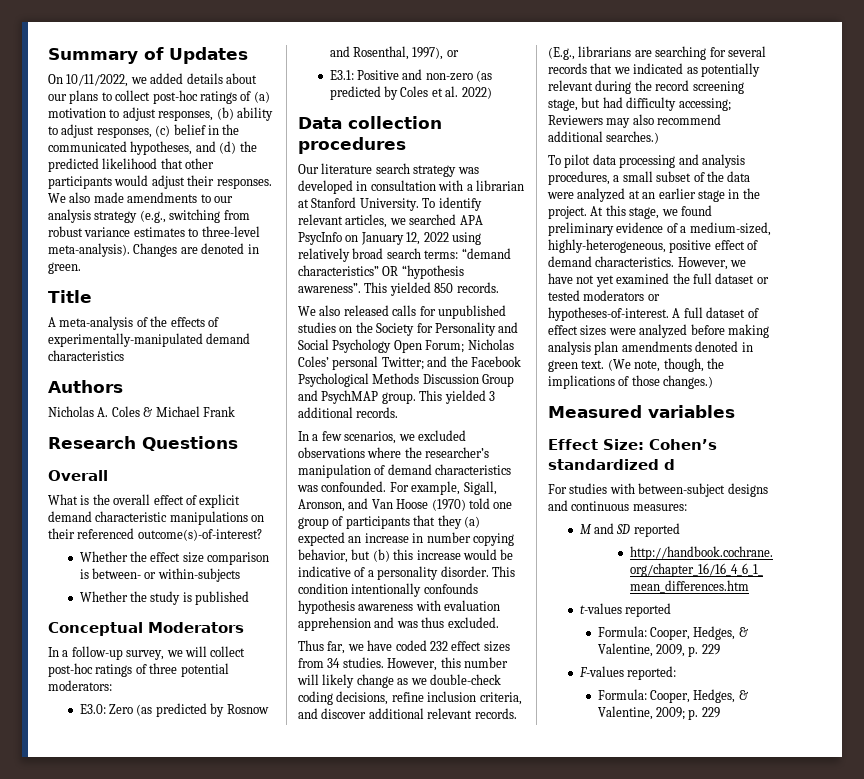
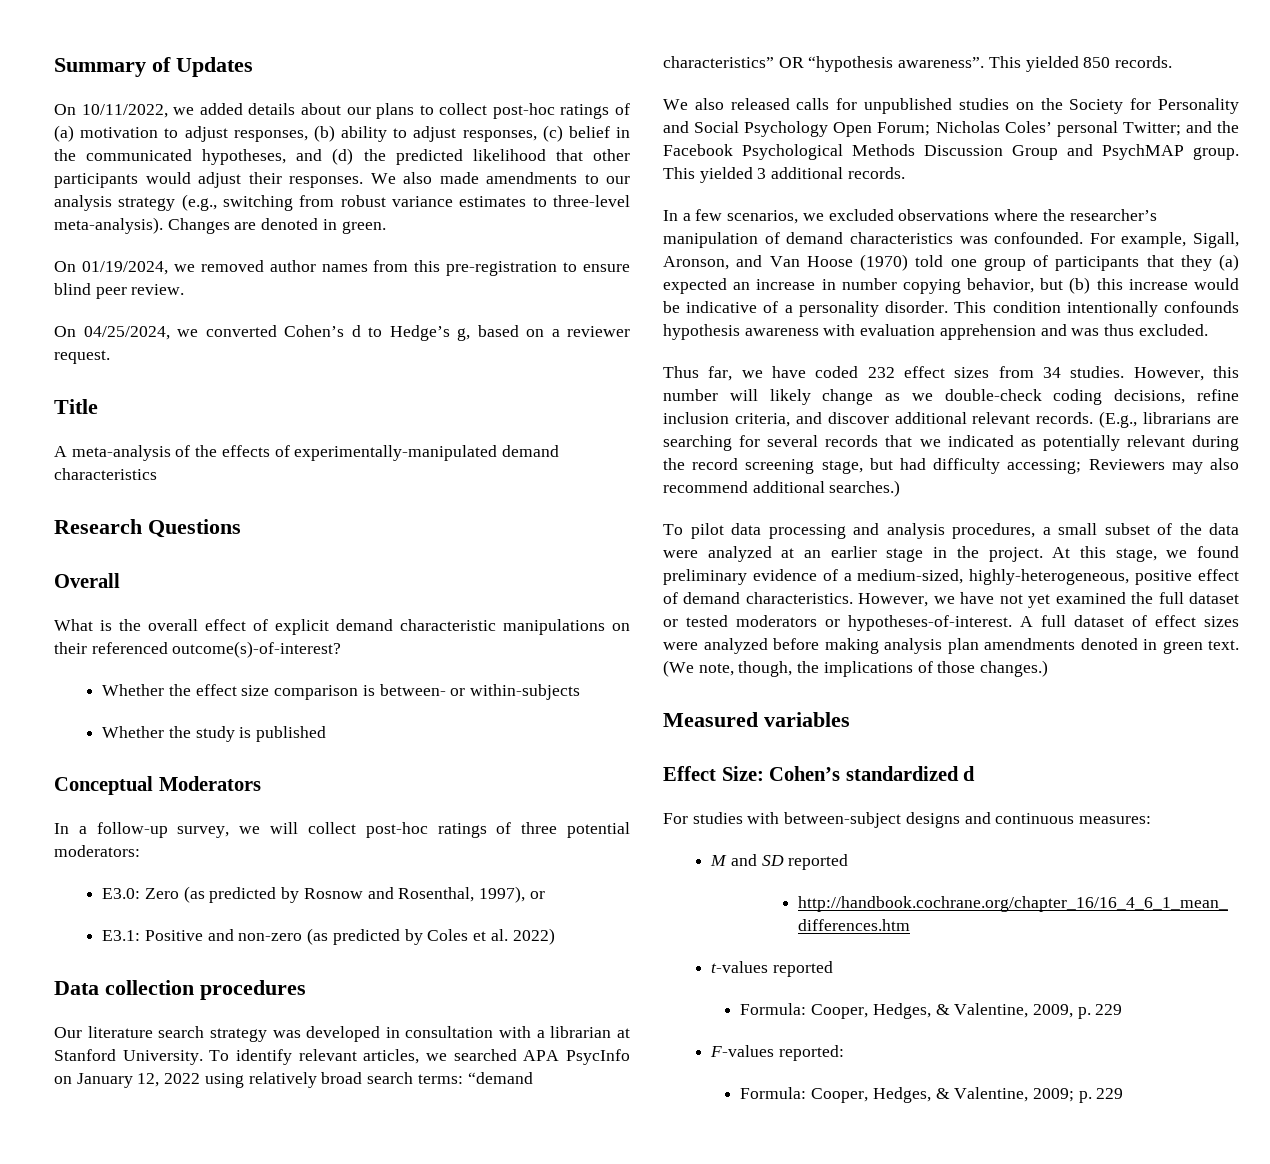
+ On 01/19/2024, we removed author names from this pre-registration to ensure blind peer review.
+ On 04/25/2024, we converted Cohen’s d to Hedge’s g, based on a reviewer request.
- Authors
- Nicholas A. Coles & Michael Frank

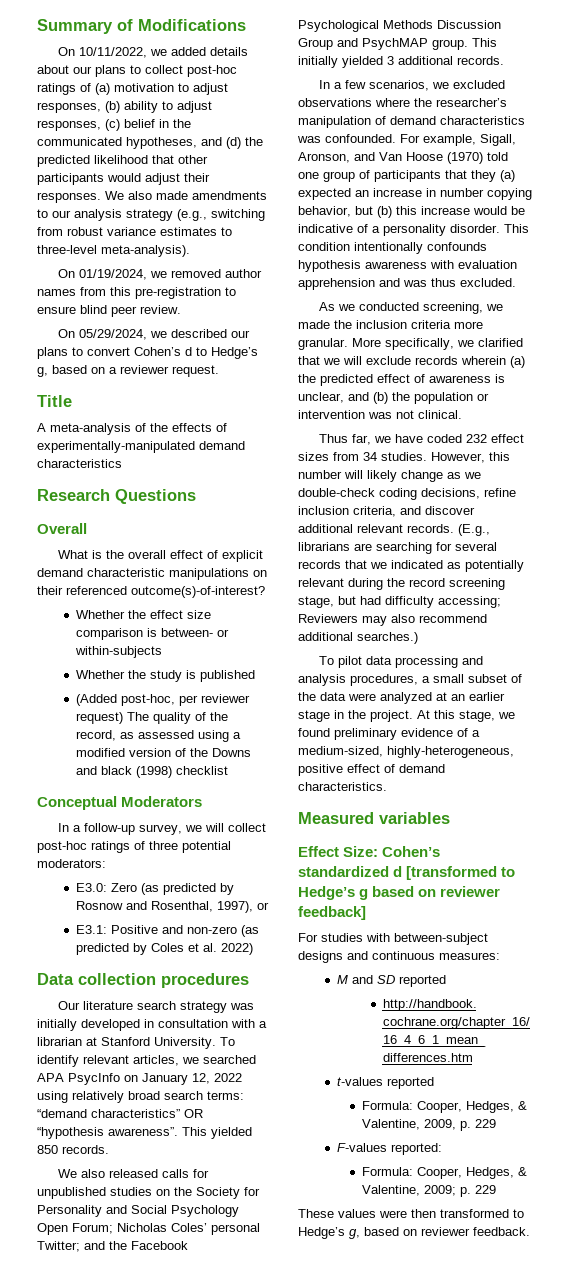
- Summary of Updates
+ Summary of Modifications
- Changes are denoted in green.
- On 04/25/2024, we converted Cohen’s d to Hedge’s g, based on a reviewer request.
+ On 05/29/2024, we described our plans to convert Cohen’s d to Hedge’s g, based on a reviewer request.
+ (Added post-hoc, per reviewer request) The quality of the record, as assessed using a modified version of the Downs and black (1998) checklist
- Our literature search strategy was developed in consultation with a librarian at Stanford University.
+ Our literature search strategy was initially developed in consultation with a librarian at Stanford University.
- This yielded 3 additional records.
+ This initially yielded 3 additional records.
+ As we conducted screening, we made the inclusion criteria more granular. More specifically, we clarified that we will exclude records wherein (a) the predicted effect of awareness is unclear, and (b) the population or intervention was not clinical.
- However, we have not yet examined the full dataset or tested moderators or hypotheses-of-interest. A full dataset of effect sizes were analyzed before making analysis plan amendments denoted in green text. (We note, though, the implications of those changes.)
- Effect Size: Cohen’s standardized d
+ Effect Size: Cohen’s standardized d [transformed to Hedge’s g based on reviewer feedback]
+ These values were then transformed to Hedge’s g, based on reviewer feedback.

